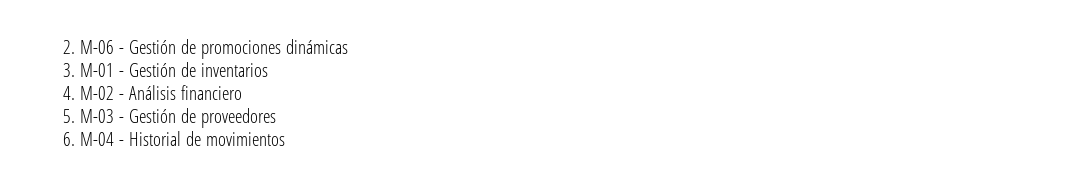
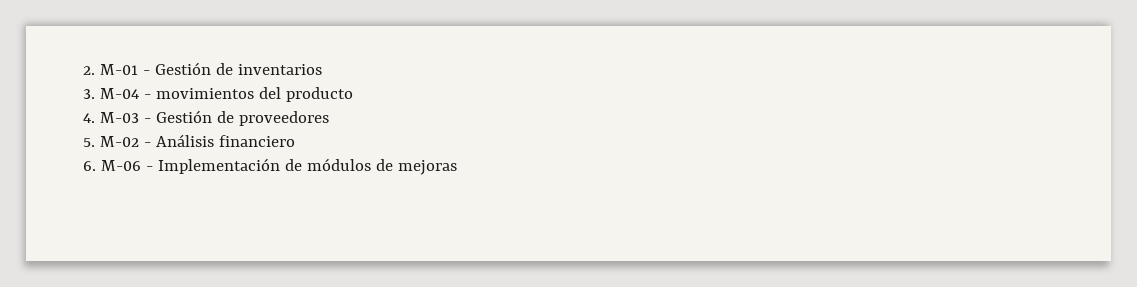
- 2. M-06 - Gestión de promociones dinámicas
- 3. M-01 - Gestión de inventarios
+ 2. M-01 - Gestión de inventarios
- 4. M-02 - Análisis financiero
- 5. M-03 - Gestión de proveedores
+ 3. M-04 - movimientos del producto
+ 4. M-03 - Gestión de proveedores
- 6. M-04 - Historial de movimientos
+ 5. M-02 - Análisis financiero
+ 6. M-06 - Implementación de módulos de mejoras

